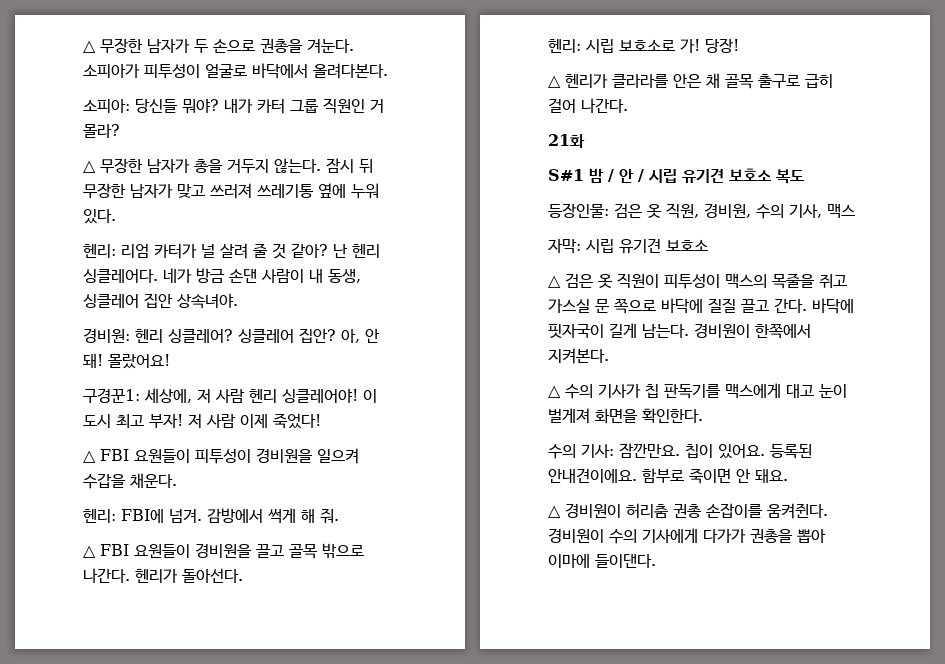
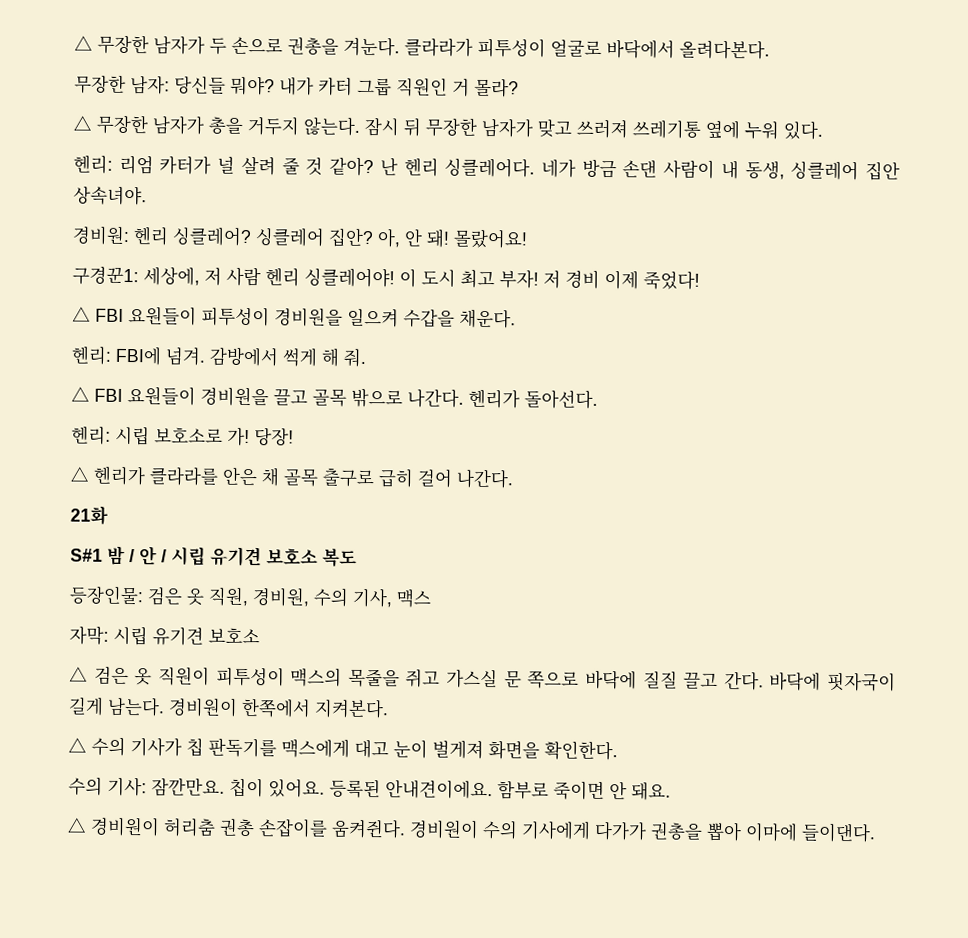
- 소피아가 피투성이 얼굴로 바닥에서 올려다본다.
+ 클라라가 피투성이 얼굴로 바닥에서 올려다본다.
- 소피아: 당신들 뭐야?
+ 무장한 남자: 당신들 뭐야?
- 저 사람 이제 죽었다!
+ 저 경비 이제 죽었다!

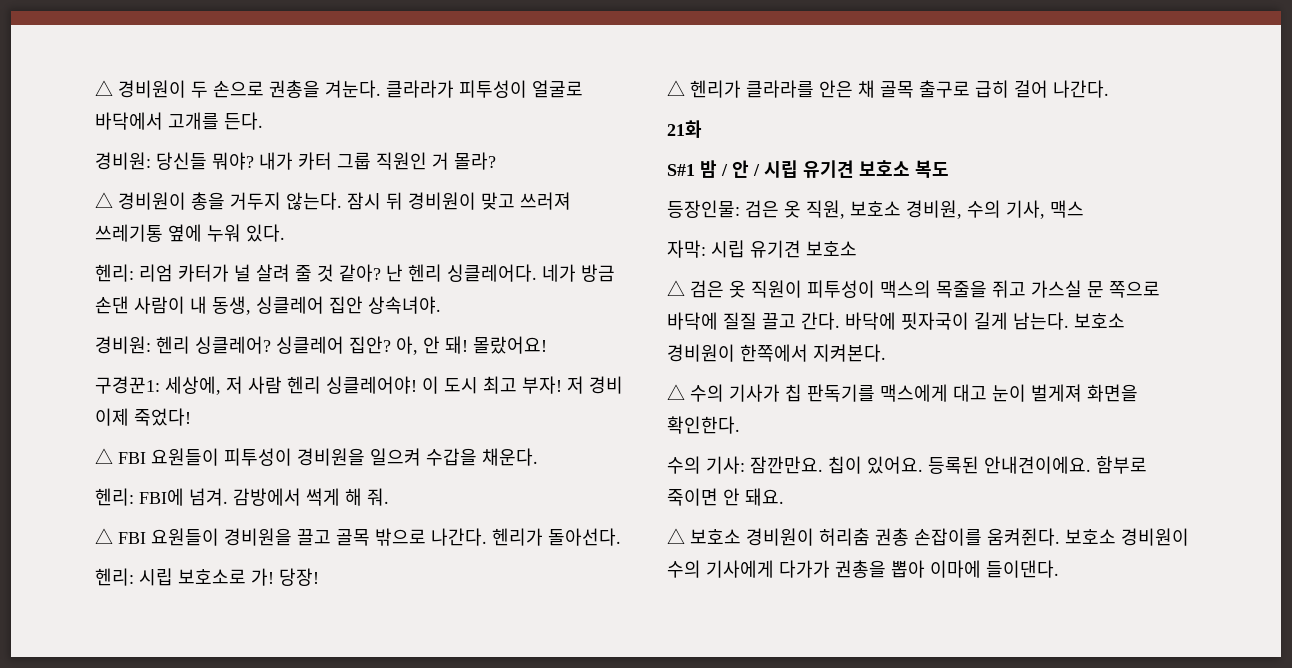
- △ 무장한 남자가 두 손으로 권총을 겨눈다.
+ △ 경비원이 두 손으로 권총을 겨눈다.
- 클라라가 피투성이 얼굴로 바닥에서 올려다본다.
- 무장한 남자: 당신들 뭐야?
+ 클라라가 피투성이 얼굴로 바닥에서 고개를 든다.
+ 경비원: 당신들 뭐야?
- △ 무장한 남자가 총을 거두지 않는다.
+ △ 경비원이 총을 거두지 않는다.
- 잠시 뒤 무장한 남자가 맞고 쓰러져 쓰레기통 옆에 누워 있다.
+ 잠시 뒤 경비원이 맞고 쓰러져 쓰레기통 옆에 누워 있다.
- 등장인물: 검은 옷 직원, 경비원, 수의 기사, 맥스
+ 등장인물: 검은 옷 직원, 보호소 경비원, 수의 기사, 맥스
- 경비원이 한쪽에서 지켜본다.
+ 보호소 경비원이 한쪽에서 지켜본다.
- △ 경비원이 허리춤 권총 손잡이를 움켜쥔다.
+ △ 보호소 경비원이 허리춤 권총 손잡이를 움켜쥔다.
- 경비원이 수의 기사에게 다가가 권총을 뽑아 이마에 들이댄다.
+ 보호소 경비원이 수의 기사에게 다가가 권총을 뽑아 이마에 들이댄다.

